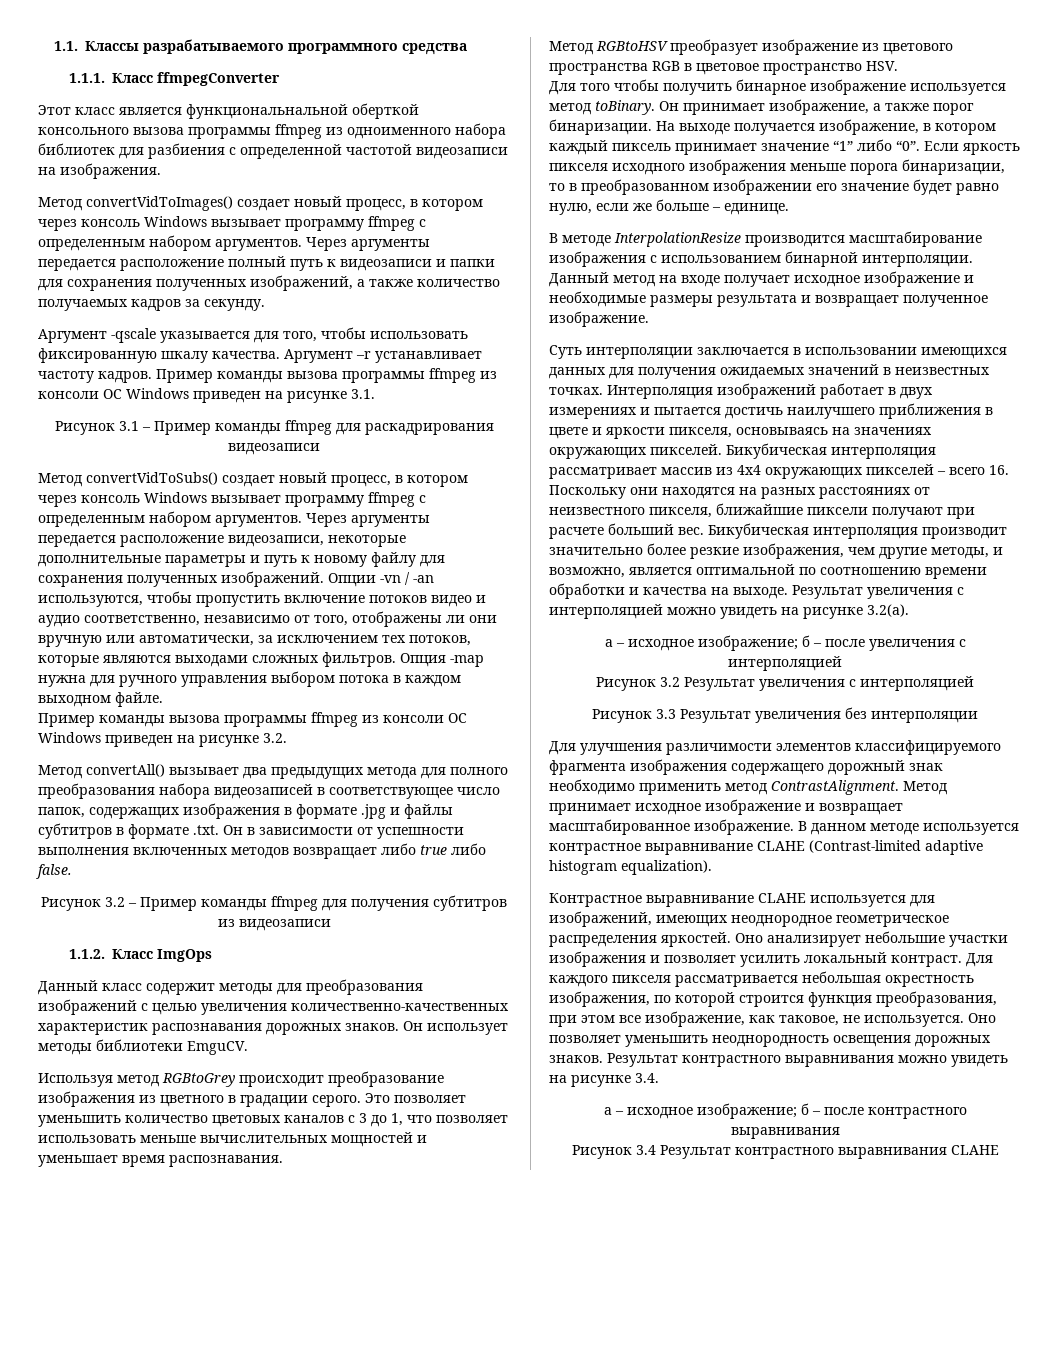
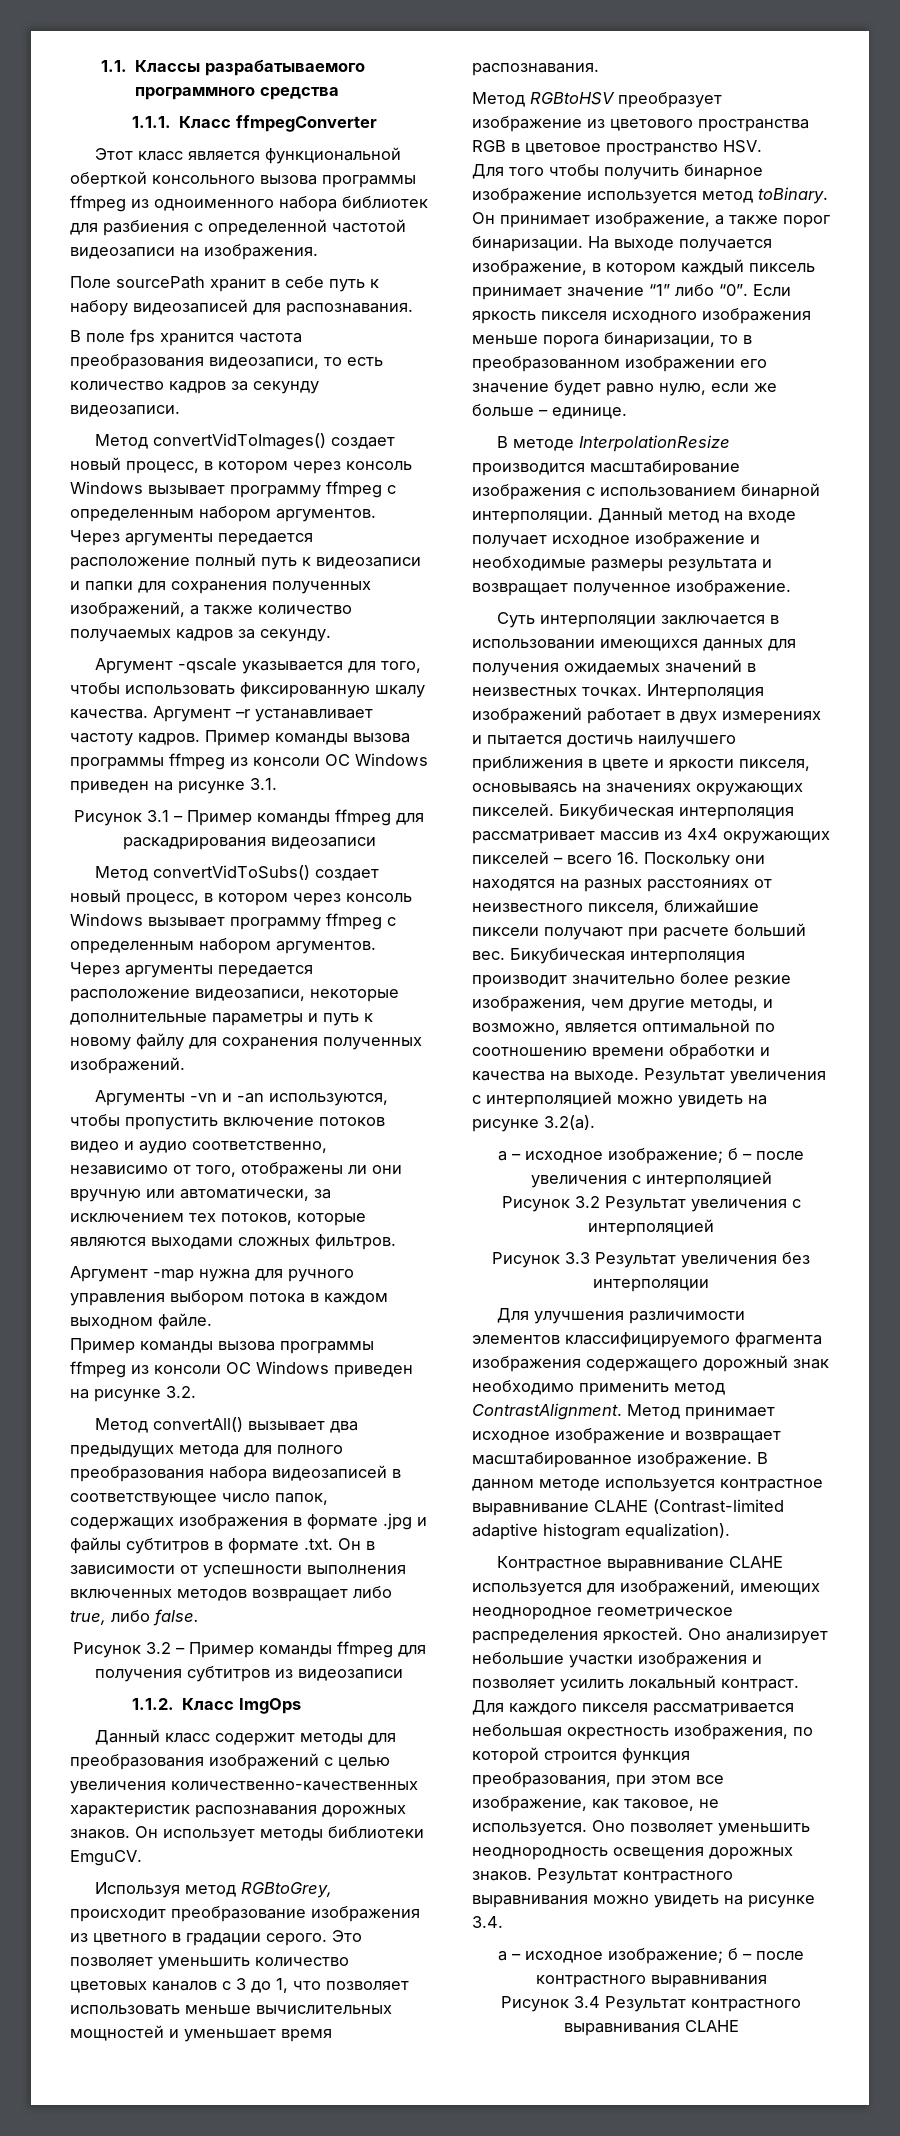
- Этот класс является функциональнальной оберткой консольного вызова программы ffmpeg из одноименного набора библиотек для разбиения с определенной частотой видеозаписи на изображения.
+ Этот класс является функциональной оберткой консольного вызова программы ffmpeg из одноименного набора библиотек для разбиения с определенной частотой видеозаписи на изображения.
+ Поле sourcePath хранит в себе путь к набору видеозаписей для распознавания.
+ В поле fps хранится частота преобразования видеозаписи, то есть количество кадров за секунду видеозаписи.
- Через аргументы передается расположение видеозаписи, некоторые дополнительные параметры и путь к новому файлу для сохранения полученных изображений. Опции -vn / -an используются, чтобы пропустить включение потоков видео и аудио соответственно, независимо от того, отображены ли они вручную или автоматически, за исключением тех потоков, которые являются выходами сложных фильтров. Опция -map нужна для ручного управления выбором потока в каждом выходном файле.
+ Через аргументы передается расположение видеозаписи, некоторые дополнительные параметры и путь к новому файлу для сохранения полученных изображений.
+ Аргументы -vn и -an используются, чтобы пропустить включение потоков видео и аудио соответственно, независимо от того, отображены ли они вручную или автоматически, за исключением тех потоков, которые являются выходами сложных фильтров.
+ Аргумент -map нужна для ручного управления выбором потока в каждом выходном файле.
- Метод convertAll() вызывает два предыдущих метода для полного преобразования набора видеозаписей в соответствующее число папок, содержащих изображения в формате .jpg и файлы субтитров в формате .txt. Он в зависимости от успешности выполнения включенных методов возвращает либо true либо false.
+ Метод convertAll() вызывает два предыдущих метода для полного преобразования набора видеозаписей в соответствующее число папок, содержащих изображения в формате .jpg и файлы субтитров в формате .txt. Он в зависимости от успешности выполнения включенных методов возвращает либо true, либо false.
- Используя метод RGBtoGrey происходит преобразование изображения из цветного в градации серого.
+ Используя метод RGBtoGrey, происходит преобразование изображения из цветного в градации серого.

